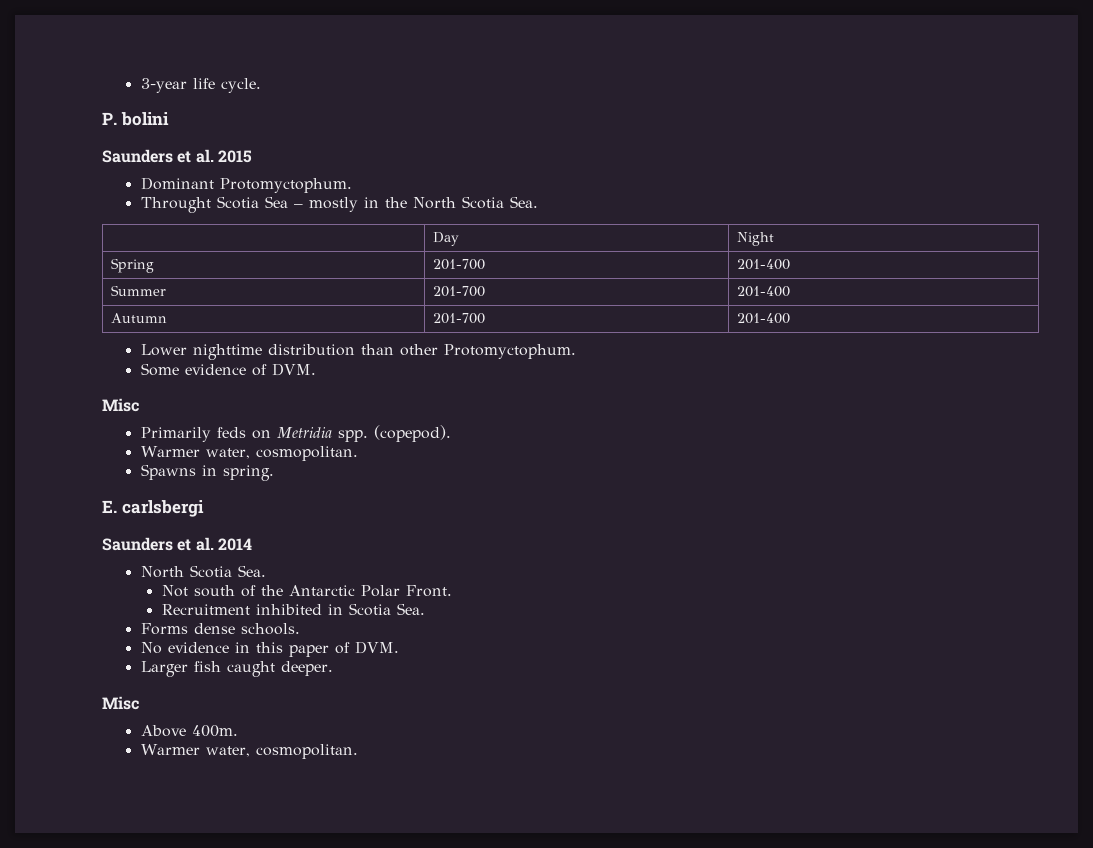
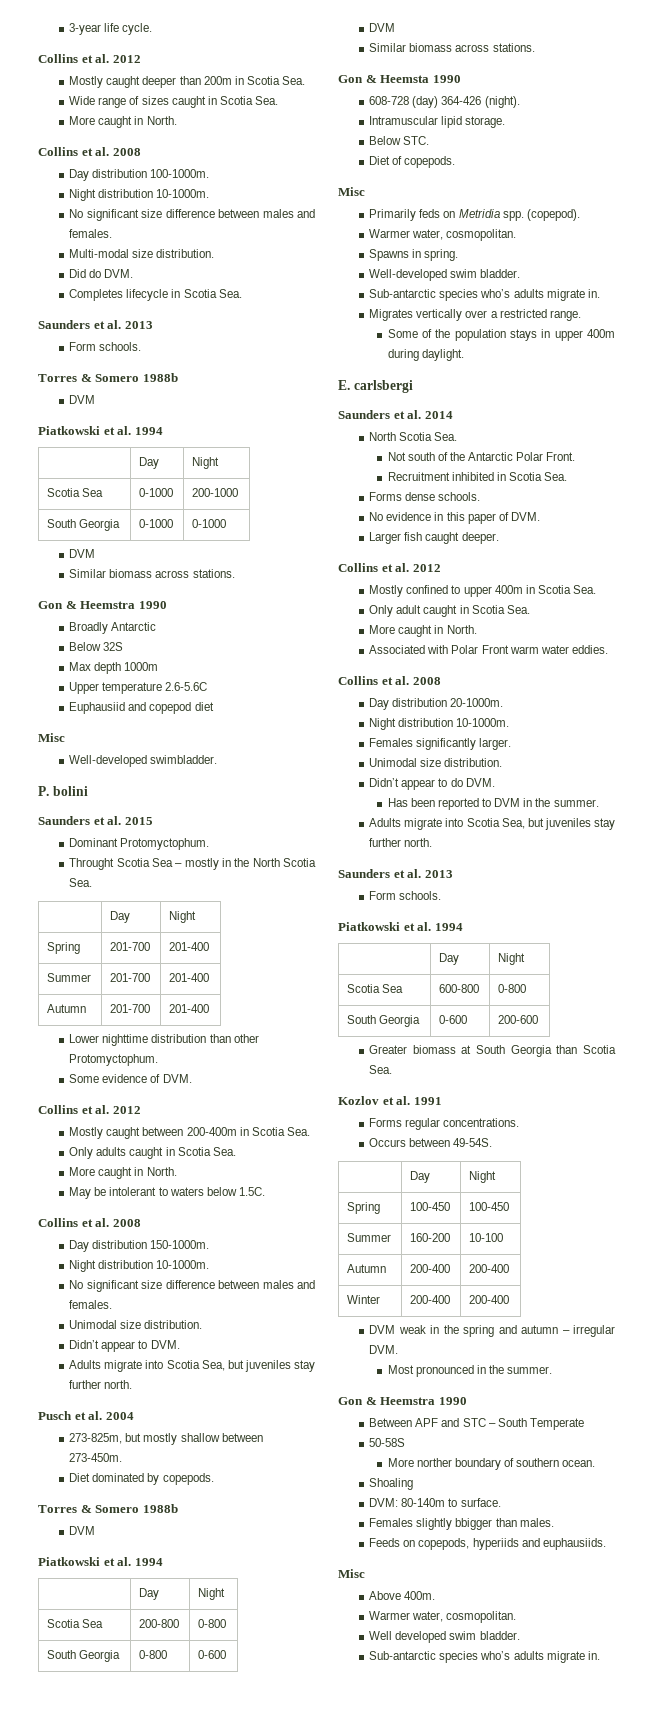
  3-year life cycle.
+ Collins et al. 2012
+ Mostly caught deeper than 200m in Scotia Sea.
+ Wide range of sizes caught in Scotia Sea.
+ More caught in North.
+ Collins et al. 2008
+ Day distribution 100-1000m.
+ Night distribution 10-1000m.
+ No significant size difference between males and females.
+ Multi-modal size distribution.
+ Did do DVM.
+ Completes lifecycle in Scotia Sea.
+ Saunders et al. 2013
+ Form schools.
+ Torres & Somero 1988b
+ DVM
+ Piatkowski et al. 1994
+ | Day | Night
+ Scotia Sea | 0-1000 | 200-1000
+ South Georgia | 0-1000 | 0-1000
+ DVM
+ Similar biomass across stations.
+ Gon & Heemstra 1990
+ Broadly Antarctic
+ Below 32S
+ Max depth 1000m
+ Upper temperature 2.6-5.6C
+ Euphausiid and copepod diet
+ Misc
+ Well-developed swimbladder.
  Some evidence of DVM.
+ Collins et al. 2012
+ Mostly caught between 200-400m in Scotia Sea.
+ Only adults caught in Scotia Sea.
+ More caught in North.
+ May be intolerant to waters below 1.5C.
+ Collins et al. 2008
+ Day distribution 150-1000m.
+ Night distribution 10-1000m.
+ No significant size difference between males and females.
+ Unimodal size distribution.
+ Didn’t appear to DVM.
+ Adults migrate into Scotia Sea, but juveniles stay further north.
+ Pusch et al. 2004
+ 273-825m, but mostly shallow between 273-450m.
+ Diet dominated by copepods.
+ Torres & Somero 1988b
+ DVM
+ Piatkowski et al. 1994
+ | Day | Night
+ Scotia Sea | 200-800 | 0-800
+ South Georgia | 0-800 | 0-600
+ DVM
+ Similar biomass across stations.
+ Gon & Heemsta 1990
+ 608-728 (day) 364-426 (night).
+ Intramuscular lipid storage.
+ Below STC.
+ Diet of copepods.
+ Well-developed swim bladder.
+ Sub-antarctic species who’s adults migrate in.
+ Migrates vertically over a restricted range.
+ Some of the population stays in upper 400m during daylight.
  Larger fish caught deeper.
+ Collins et al. 2012
+ Mostly confined to upper 400m in Scotia Sea.
+ Only adult caught in Scotia Sea.
+ More caught in North.
+ Associated with Polar Front warm water eddies.
+ Collins et al. 2008
+ Day distribution 20-1000m.
+ Night distribution 10-1000m.
+ Females significantly larger.
+ Unimodal size distribution.
+ Didn’t appear to do DVM.
+ Has been reported to DVM in the summer.
+ Adults migrate into Scotia Sea, but juveniles stay further north.
+ Saunders et al. 2013
+ Form schools.
+ Piatkowski et al. 1994
+ | Day | Night
+ Scotia Sea | 600-800 | 0-800
+ South Georgia | 0-600 | 200-600
+ Greater biomass at South Georgia than Scotia Sea.
+ Kozlov et al. 1991
+ Forms regular concentrations.
+ Occurs between 49-54S.
+ | Day | Night
+ Spring | 100-450 | 100-450
+ Summer | 160-200 | 10-100
+ Autumn | 200-400 | 200-400
+ Winter | 200-400 | 200-400
+ DVM weak in the spring and autumn – irregular DVM.
+ Most pronounced in the summer.
+ Gon & Heemstra 1990
+ Between APF and STC – South Temperate
+ 50-58S
+ More norther boundary of southern ocean.
+ Shoaling
+ DVM: 80-140m to surface.
+ Females slightly bbigger than males.
+ Feeds on copepods, hyperiids and euphausiids.
+ Well developed swim bladder.
+ Sub-antarctic species who’s adults migrate in.

